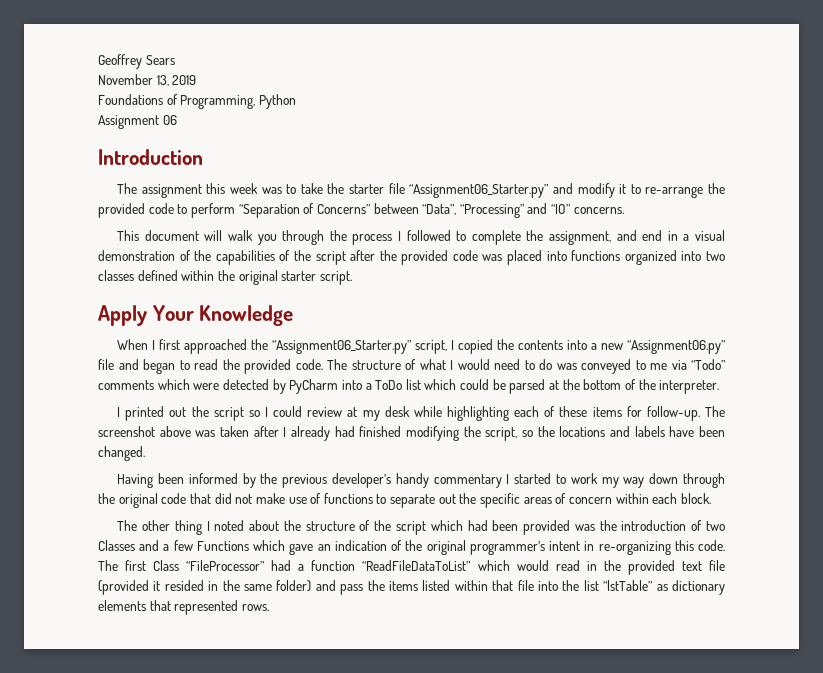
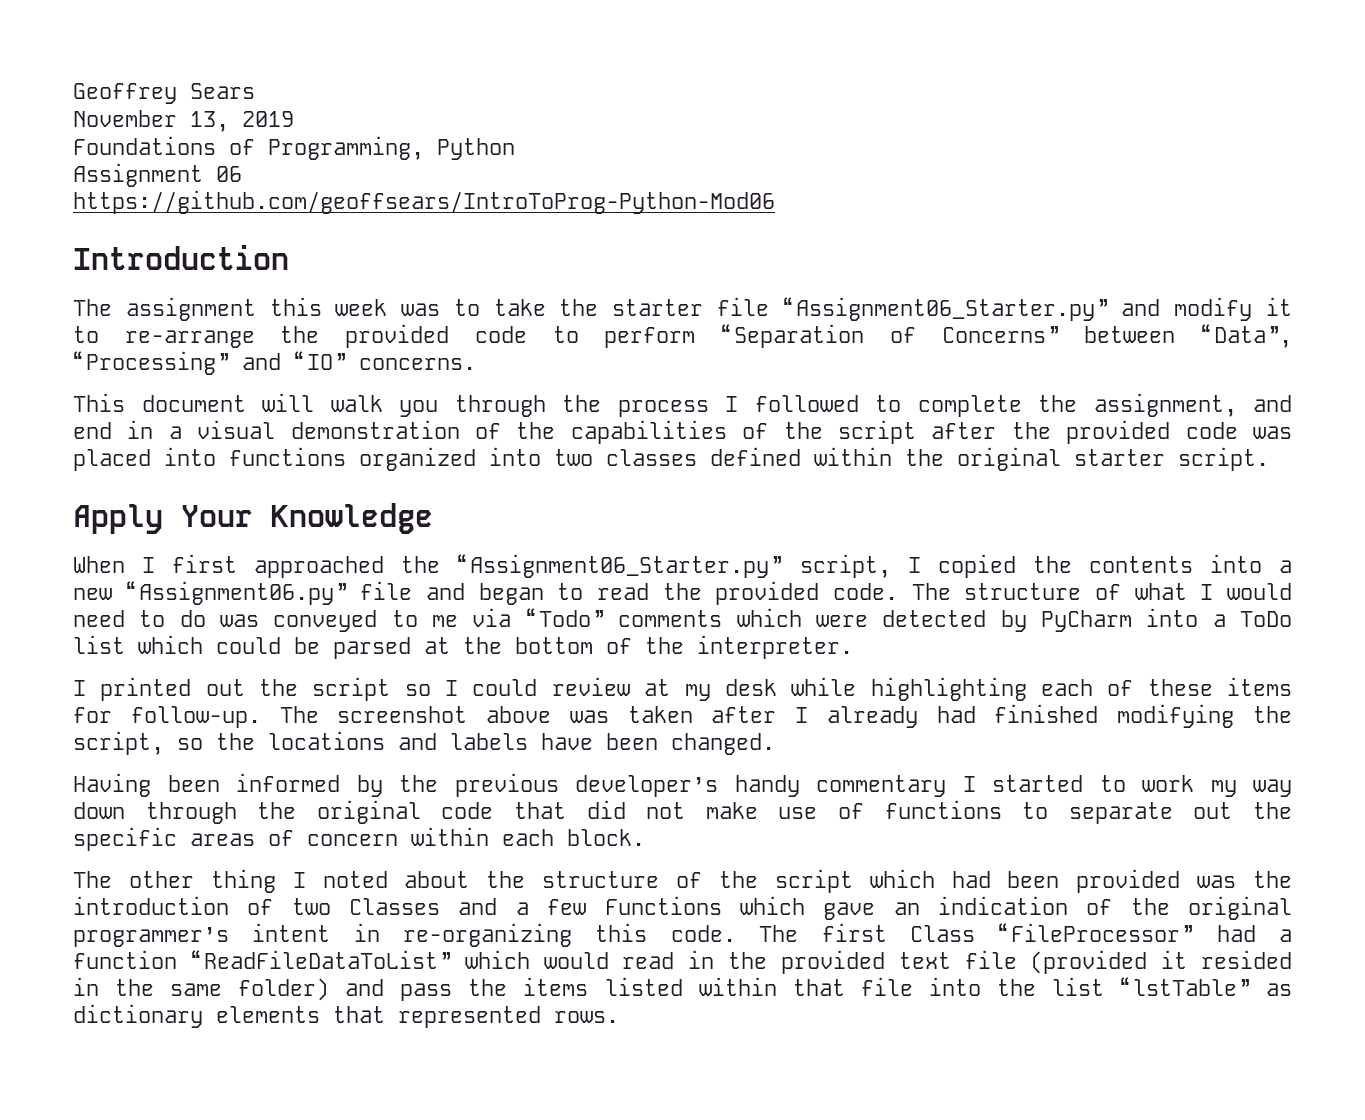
+ https://github.com/geoffsears/IntroToProg-Python-Mod06

